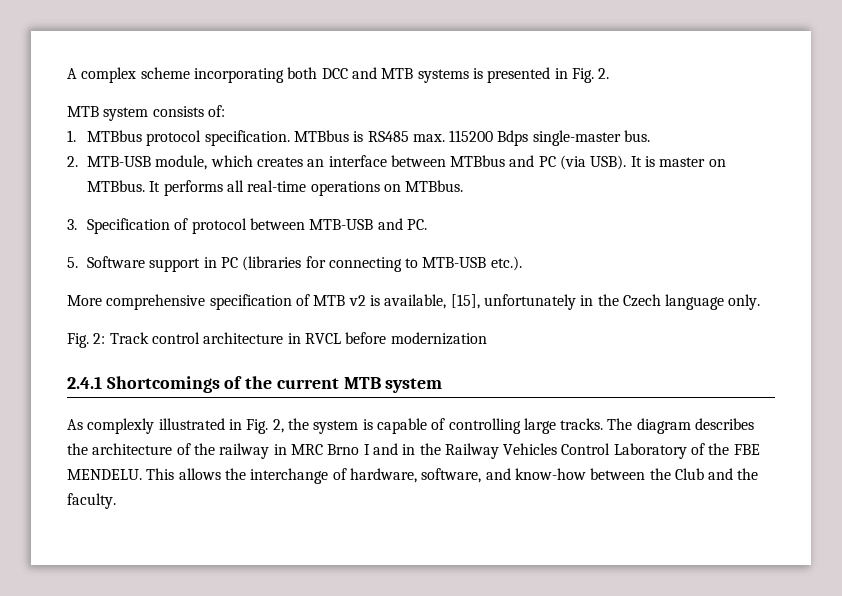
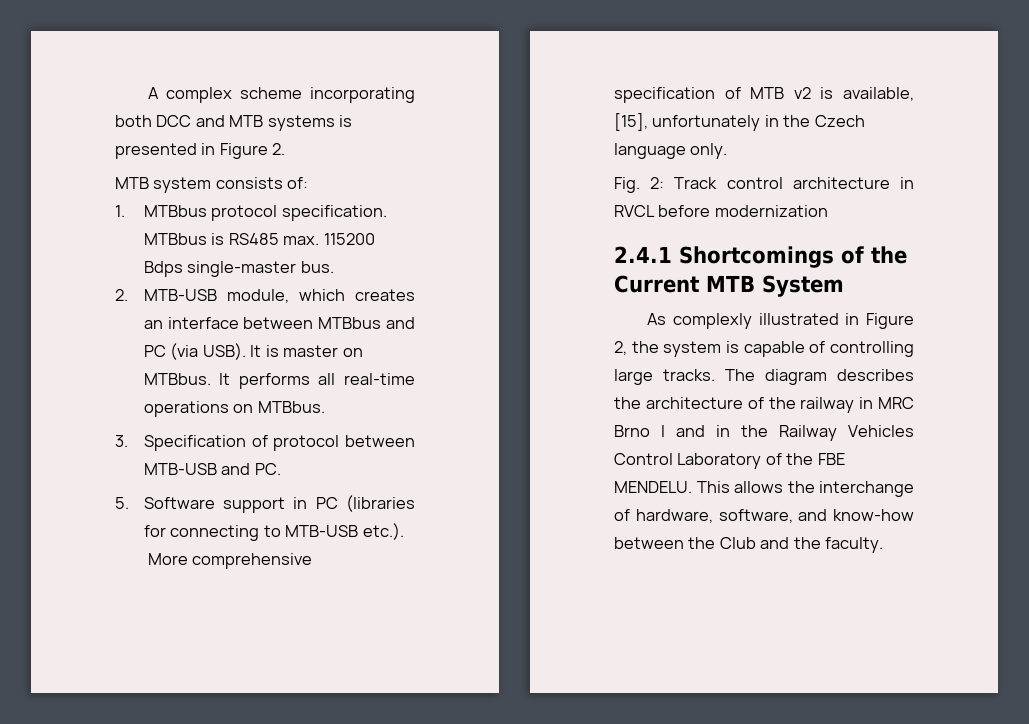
- A complex scheme incorporating both DCC and MTB systems is presented in Fig. 2.
+ A complex scheme incorporating both DCC and MTB systems is presented in Figure 2.
- 2.4.1 Shortcomings of the current MTB system
+ 2.4.1 Shortcomings of the Current MTB System
- As complexly illustrated in Fig. 2, the system is capable of controlling large tracks.
+ As complexly illustrated in Figure 2, the system is capable of controlling large tracks.

